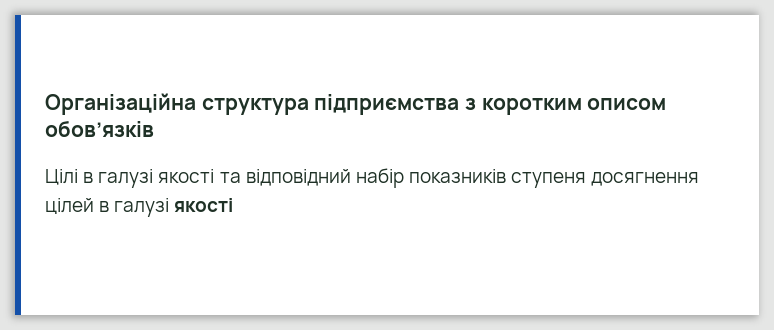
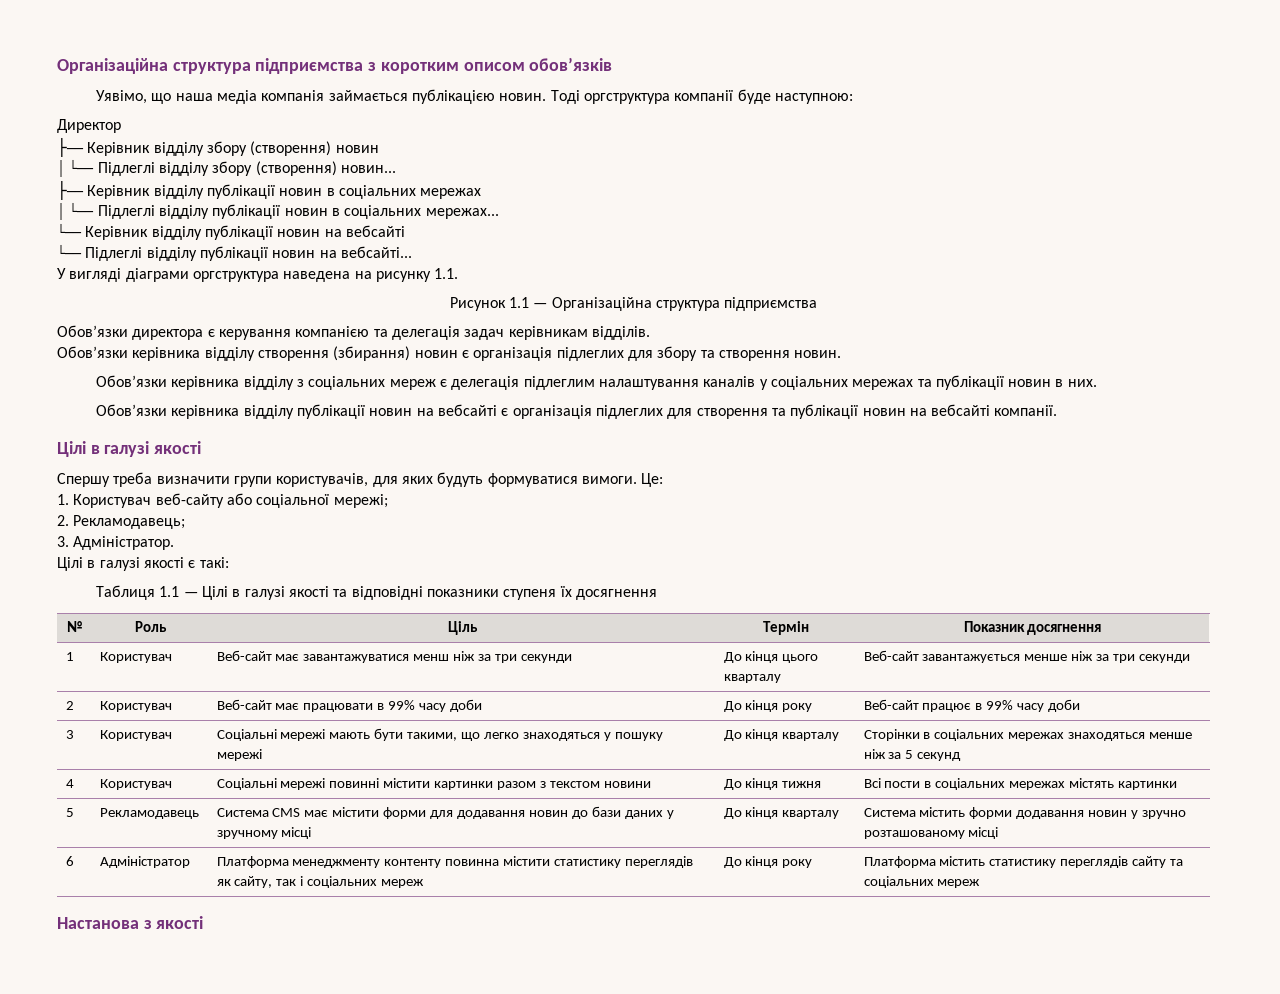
- Цілі в галузі якості та відповідний набір показників ступеня досягнення цілей в галузі якості
+ Уявімо, що наша медіа компанія займається публікацією новин. Тоді оргструктура компанії буде наступною:
+ Директор
+ ├── Керівник відділу збору (створення) новин
+ │ └── Підлеглі відділу збору (створення) новин...
+ ├── Керівник відділу публікації новин в соціальних мережах
+ │ └── Підлеглі відділу публікації новин в соціальних мережах...
+ └── Керівник відділу публікації новин на вебсайті
+ └── Підлеглі відділу публікації новин на вебсайті...
+ У вигляді діаграми оргструктура наведена на рисунку 1.1.
+ Рисунок 1.1 — Організаційна структура підприємства
+ Обов’язки директора є керування компанією та делегація задач керівникам відділів.
+ Обов’язки керівника відділу створення (збирання) новин є організація підлеглих для збору та створення новин.
+ Обов’язки керівника відділу з соціальних мереж є делегація підлеглим налаштування каналів у соціальних мережах та публікації новин в них.
+ Обов’язки керівника відділу публікації новин на вебсайті є організація підлеглих для створення та публікації новин на вебсайті компанії.
+ Цілі в галузі якості
+ Спершу треба визначити групи користувачів, для яких будуть формуватися вимоги. Це:
+ 1. Користувач веб-сайту або соціальної мережі;
+ 2. Рекламодавець;
+ 3. Адміністратор.
+ Цілі в галузі якості є такі:
+ Таблиця 1.1 — Цілі в галузі якості та відповідні показники ступеня їх досягнення
+ № | Роль | Ціль | Термін | Показник досягнення
+ 1 | Користувач | Веб-сайт має завантажуватися менш ніж за три секунди | До кінця цього кварталу | Веб-сайт завантажується менше ніж за три секунди
+ 2 | Користувач | Веб-сайт має працювати в 99% часу доби | До кінця року | Веб-сайт працює в 99% часу доби
+ 3 | Користувач | Соціальні мережі мають бути такими, що легко знаходяться у пошуку мережі | До кінця кварталу | Сторінки в соціальних мережах знаходяться менше ніж за 5 секунд
+ 4 | Користувач | Соціальні мережі повинні містити картинки разом з текстом новини | До кінця тижня | Всі пости в соціальних мережах містять картинки
+ 5 | Рекламодавець | Система CMS має містити форми для додавання новин до бази даних у зручному місці | До кінця кварталу | Система містить форми додавання новин у зручно розташованому місці
+ 6 | Адміністратор | Платформа менеджменту контенту повинна містити статистику переглядів як сайту, так і соціальних мереж | До кінця року | Платформа містить статистику переглядів сайту та соціальних мереж
+ Настанова з якості

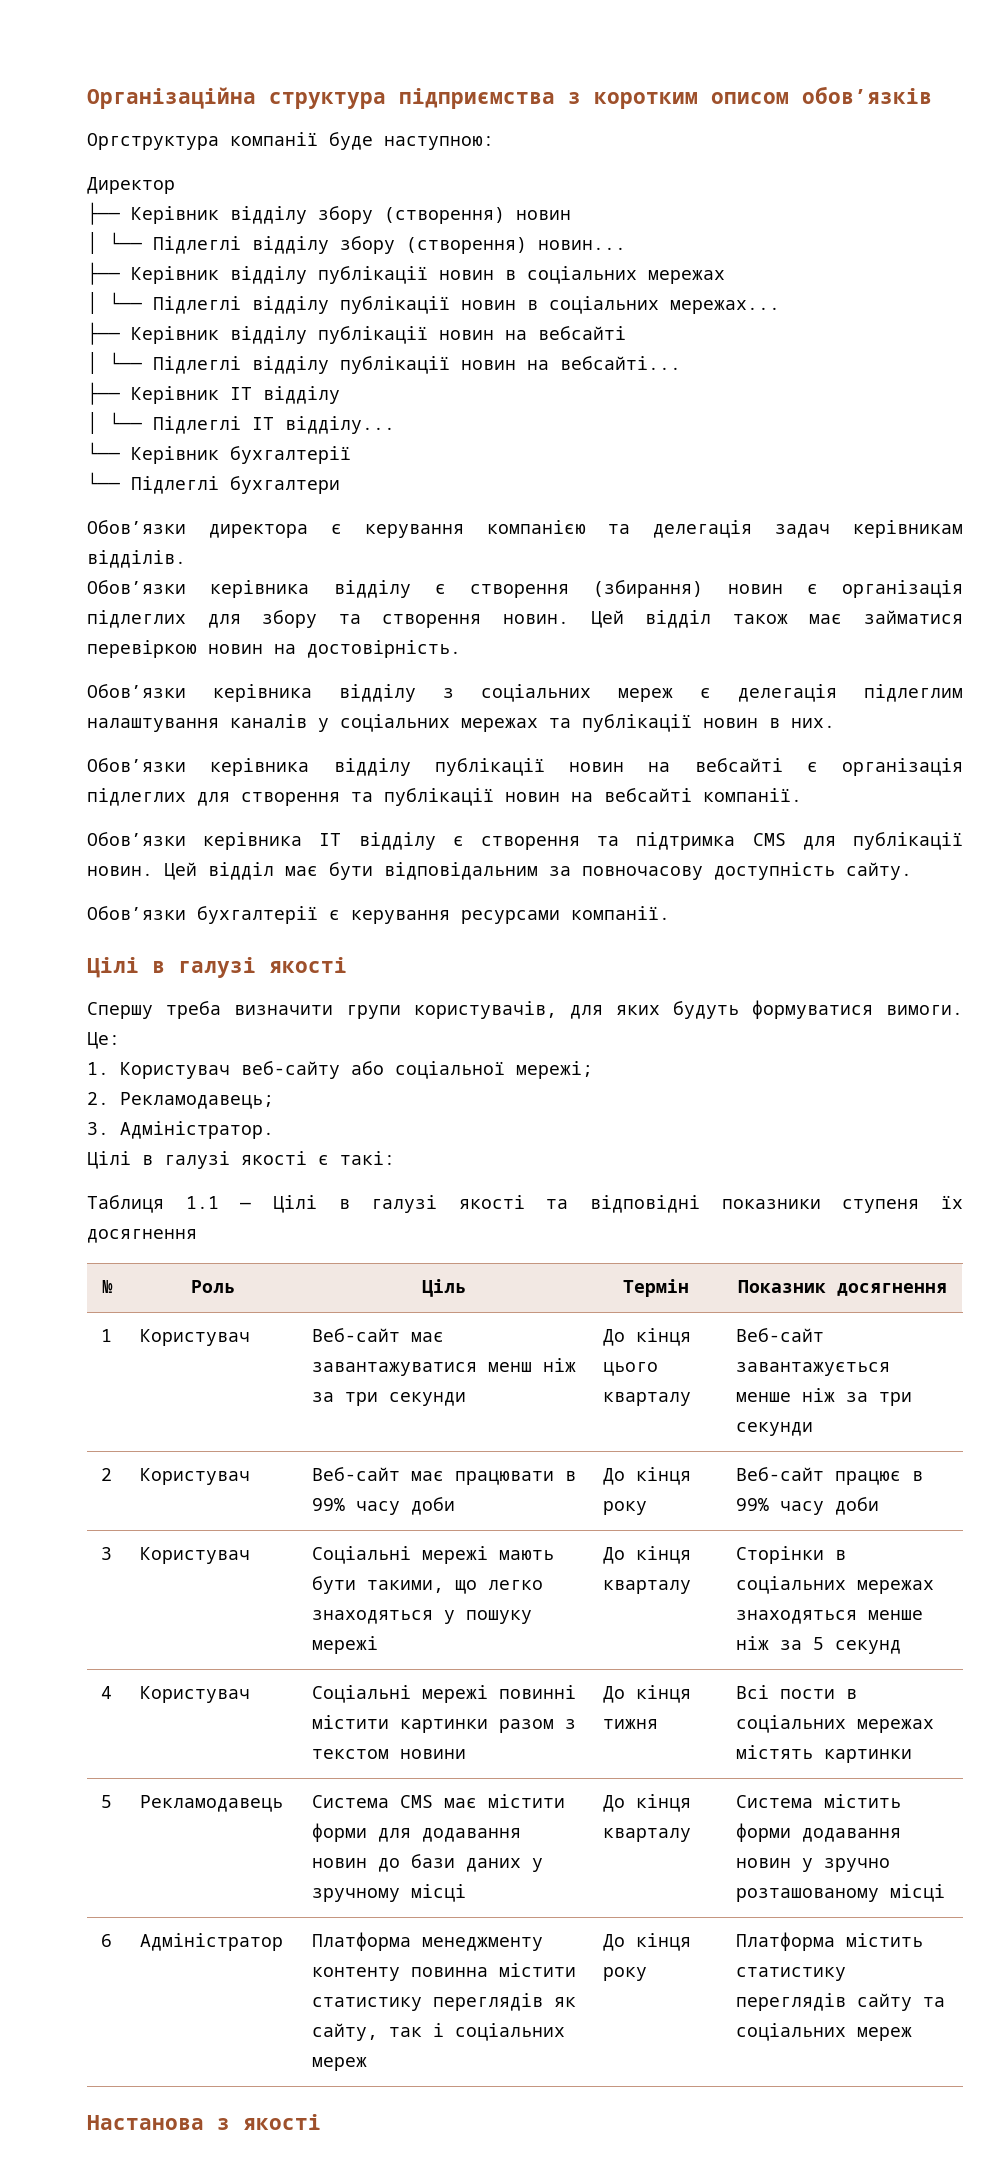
- Уявімо, що наша медіа компанія займається публікацією новин. Тоді оргструктура компанії буде наступною:
+ Оргструктура компанії буде наступною:
- └── Керівник відділу публікації новин на вебсайті
+ ├── Керівник відділу публікації новин на вебсайті
- └── Підлеглі відділу публікації новин на вебсайті...
+ │ └── Підлеглі відділу публікації новин на вебсайті...
- У вигляді діаграми оргструктура наведена на рисунку 1.1.
- Рисунок 1.1 — Організаційна структура підприємства
+ ├── Керівник ІТ відділу
+ │ └── Підлеглі ІТ відділу...
+ └── Керівник бухгалтерії
+ └── Підлеглі бухгалтери
- Обов’язки керівника відділу створення (збирання) новин є організація підлеглих для збору та створення новин.
+ Обов’язки керівника відділу є створення (збирання) новин є організація підлеглих для збору та створення новин. Цей відділ також має займатися перевіркою новин на достовірність.
+ Обов’язки керівника ІТ відділу є створення та підтримка CMS для публікації новин. Цей відділ має бути відповідальним за повночасову доступність сайту.
+ Обов’язки бухгалтерії є керування ресурсами компанії.

